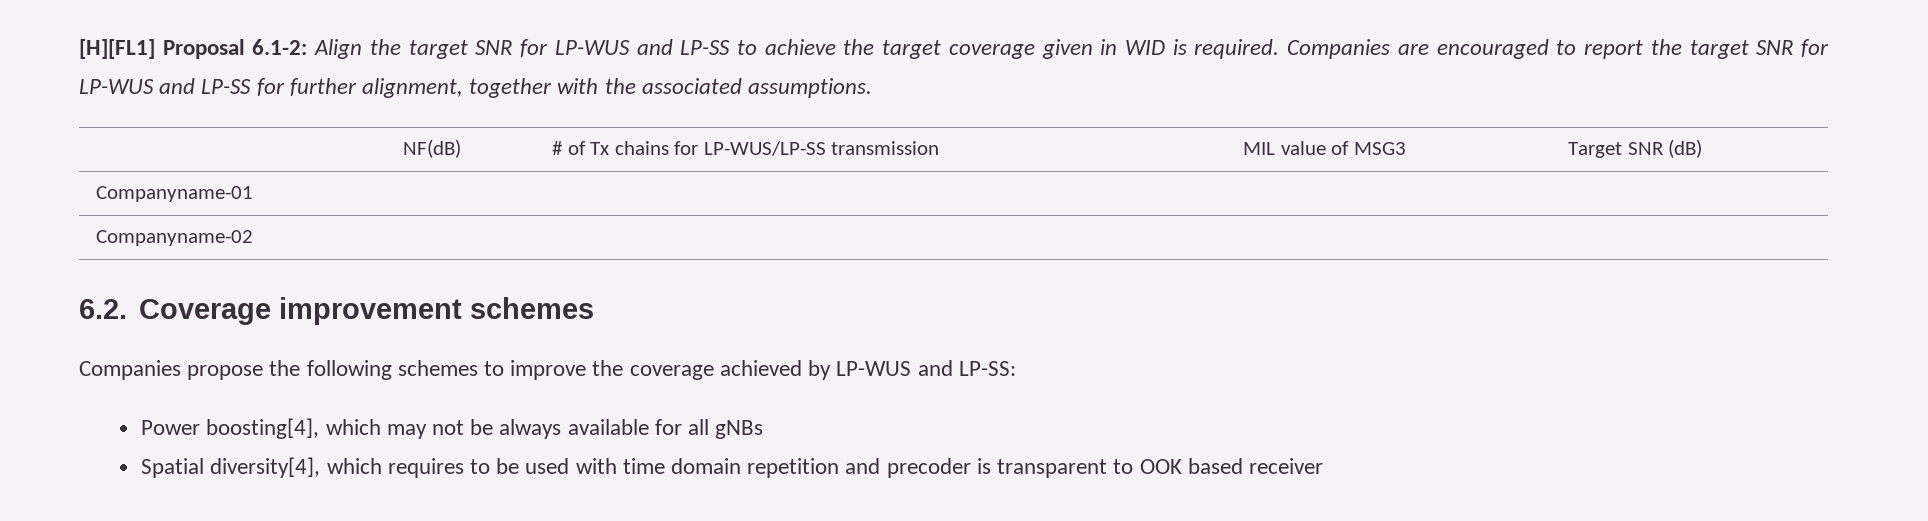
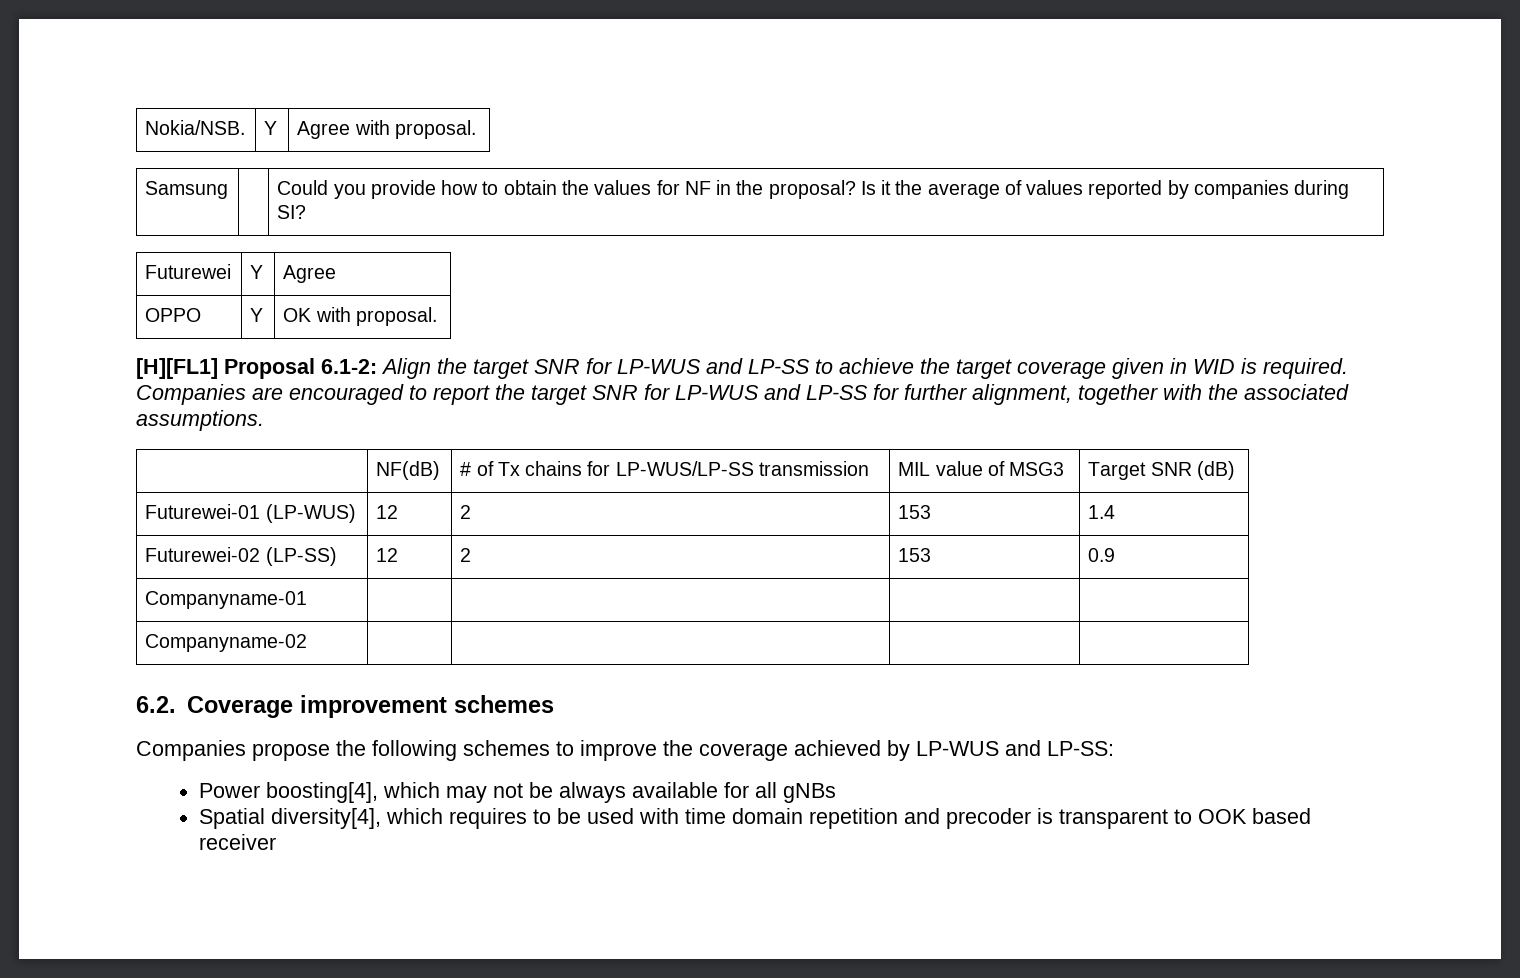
+ Nokia/NSB. | Y | Agree with proposal.
+ Samsung | | Could you provide how to obtain the values for NF in the proposal? Is it the average of values reported by companies during SI?
+ Futurewei | Y | Agree
+ OPPO | Y | OK with proposal.
+ Futurewei-01 (LP-WUS) | 12 | 2 | 153 | 1.4
+ Futurewei-02 (LP-SS) | 12 | 2 | 153 | 0.9

